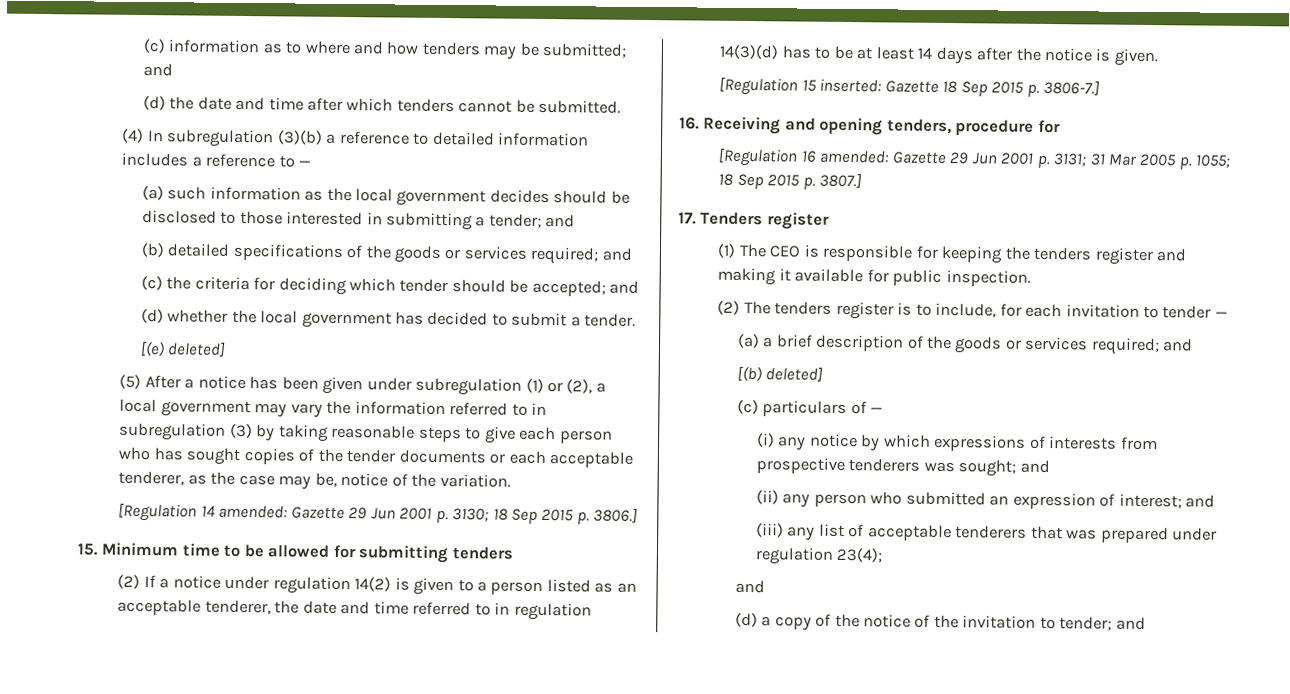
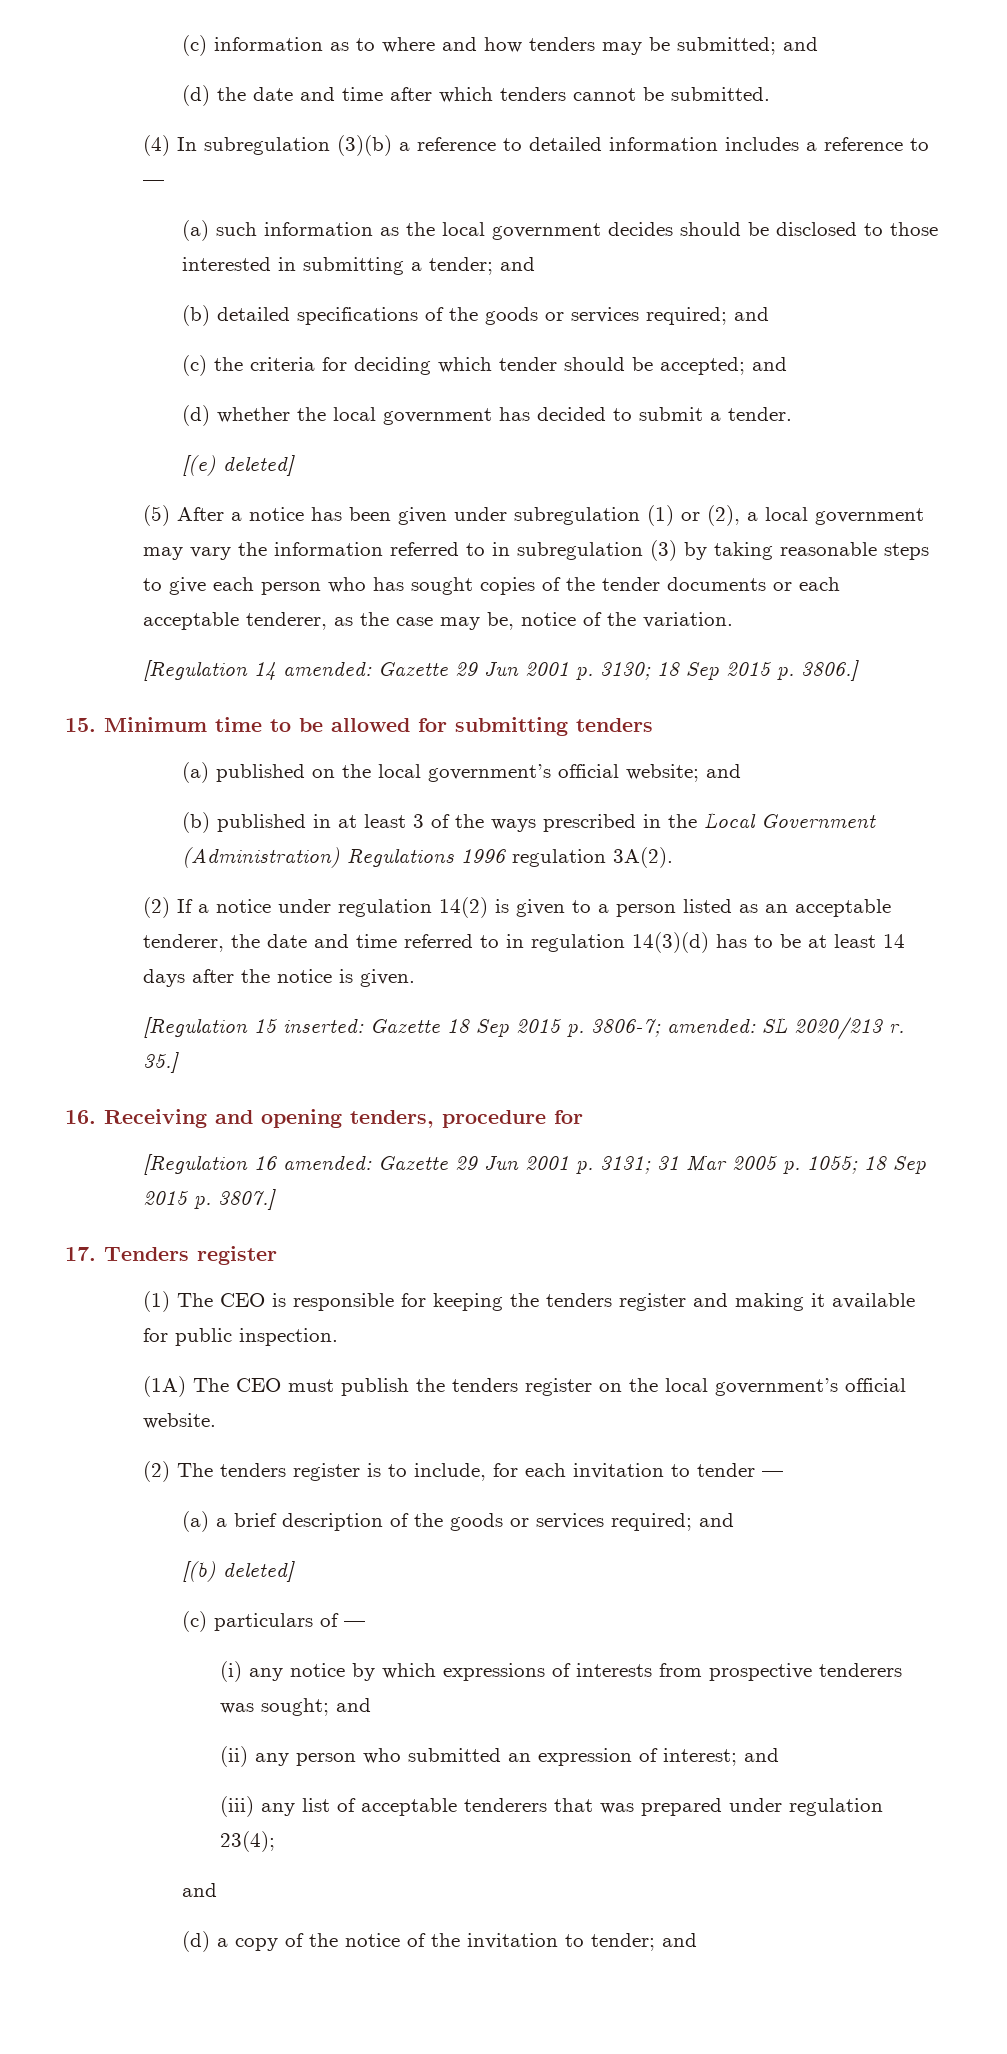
+ (a) published on the local government’s official website; and
+ (b) published in at least 3 of the ways prescribed in the Local Government (Administration) Regulations 1996 regulation 3A(2).
- [Regulation 15 inserted: Gazette 18 Sep 2015 p. 3806-7.]
+ [Regulation 15 inserted: Gazette 18 Sep 2015 p. 3806-7; amended: SL 2020/213 r. 35.]
+ (1A) The CEO must publish the tenders register on the local government’s official website.

